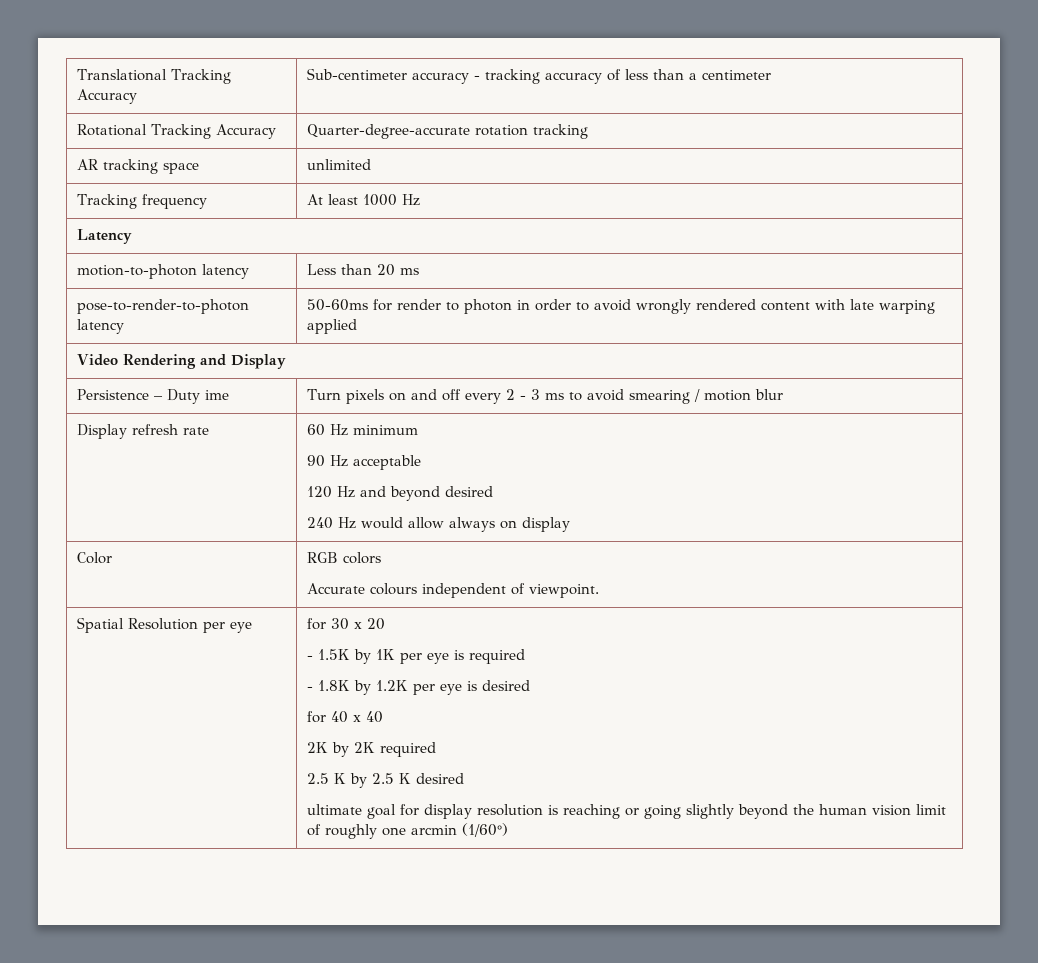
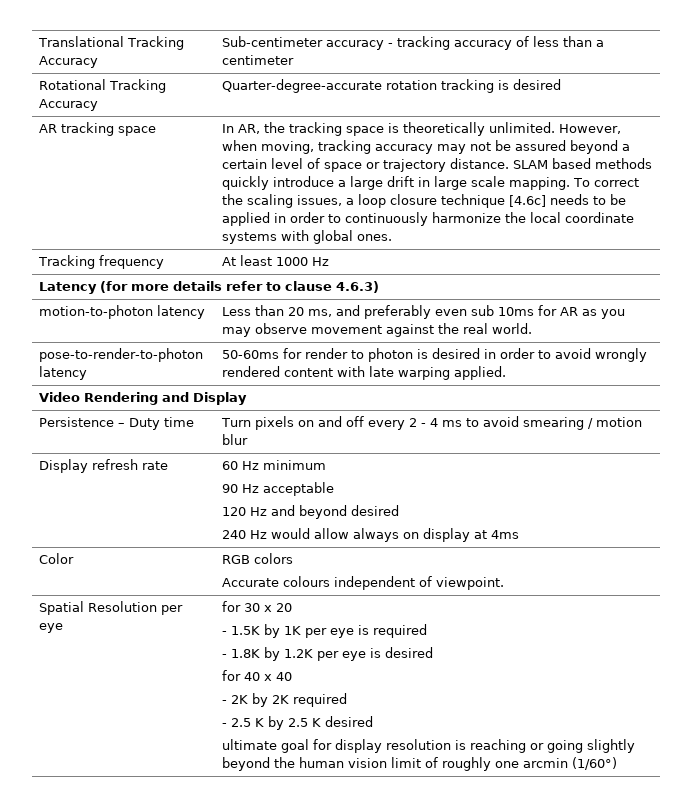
- Rotational Tracking Accuracy | Quarter-degree-accurate rotation tracking
+ Rotational Tracking Accuracy | Quarter-degree-accurate rotation tracking is desired
- unlimited
+ In AR, the tracking space is theoretically unlimited. However, when moving, tracking accuracy may not be assured beyond a certain level of space or trajectory distance. SLAM based methods quickly introduce a large drift in large scale mapping. To correct the scaling issues, a loop closure technique [4.6c] needs to be applied in order to continuously harmonize the local coordinate systems with global ones.
- Latency
+ Latency (for more details refer to clause 4.6.3)
- motion-to-photon latency | Less than 20 ms
+ motion-to-photon latency | Less than 20 ms, and preferably even sub 10ms for AR as you may observe movement against the real world.
- pose-to-render-to-photon latency | 50-60ms for render to photon in order to avoid wrongly rendered content with late warping applied
+ pose-to-render-to-photon latency | 50-60ms for render to photon is desired in order to avoid wrongly rendered content with late warping applied.
- Persistence – Duty ime | Turn pixels on and off every 2 - 3 ms to avoid smearing / motion blur
+ Persistence – Duty time | Turn pixels on and off every 2 - 4 ms to avoid smearing / motion blur
  Display refresh rate | 60 Hz minimum
  90 Hz acceptable
  120 Hz and beyond desired
- 240 Hz would allow always on display
+ 240 Hz would allow always on display at 4ms
- 2K by 2K required
+ - 2K by 2K required
- 2.5 K by 2.5 K desired
+ - 2.5 K by 2.5 K desired

